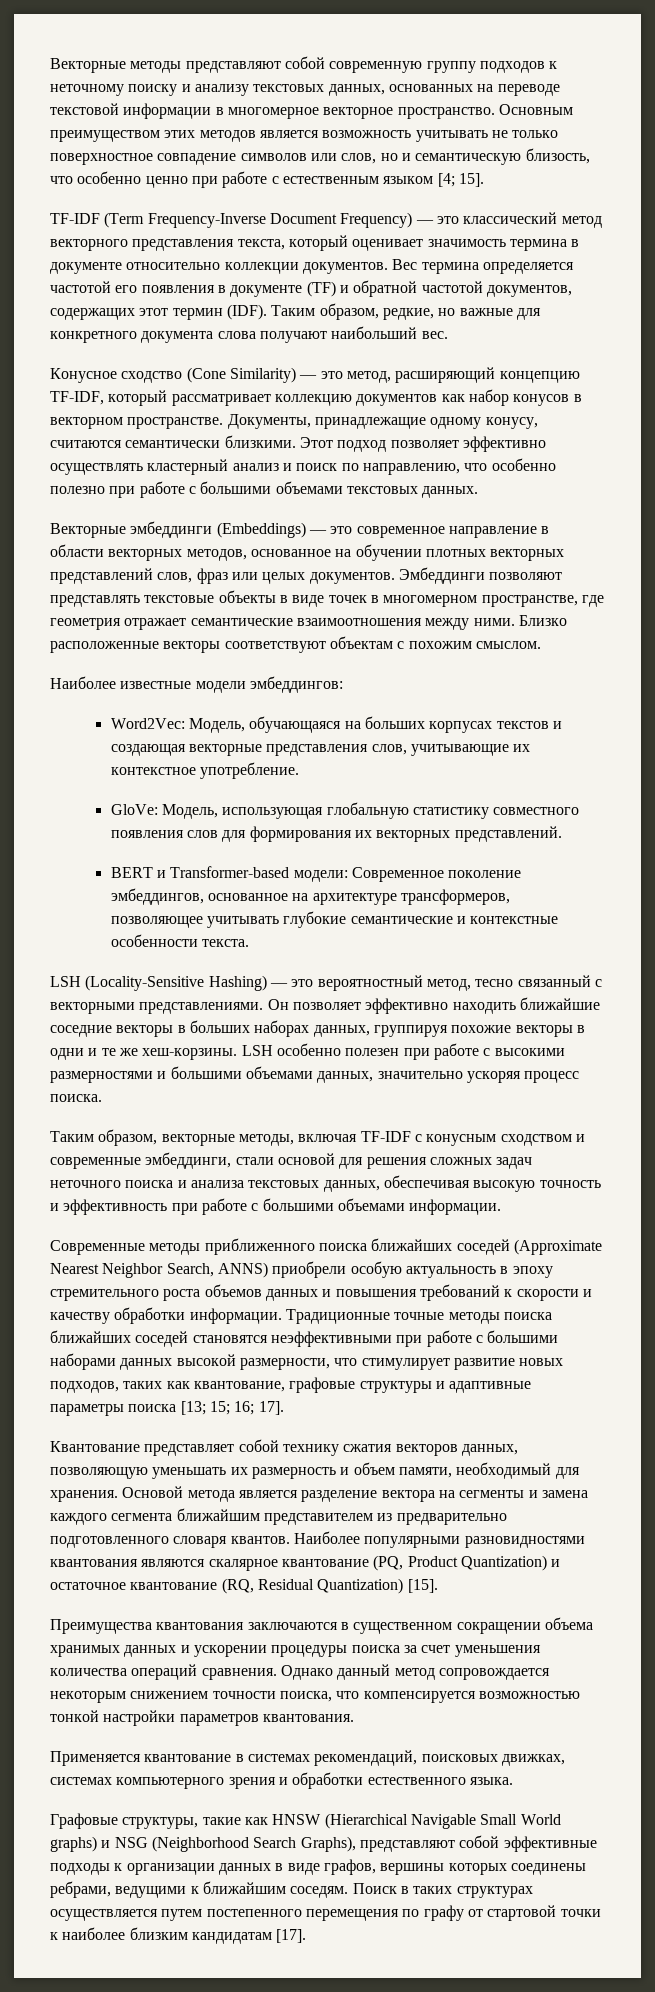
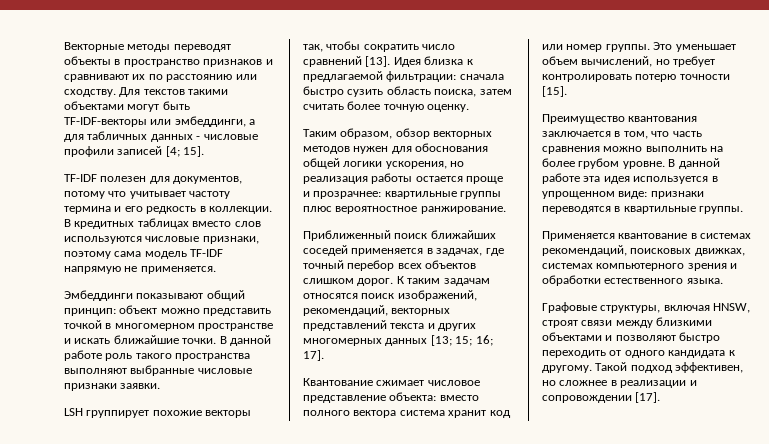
- Векторные методы представляют собой современную группу подходов к неточному поиску и анализу текстовых данных, основанных на переводе текстовой информации в многомерное векторное пространство. Основным преимуществом этих методов является возможность учитывать не только поверхностное совпадение символов или слов, но и семантическую близость, что особенно ценно при работе с естественным языком [4; 15].
- TF-IDF (Term Frequency-Inverse Document Frequency) — это классический метод векторного представления текста, который оценивает значимость термина в документе относительно коллекции документов. Вес термина определяется частотой его появления в документе (TF) и обратной частотой документов, содержащих этот термин (IDF). Таким образом, редкие, но важные для конкретного документа слова получают наибольший вес.
- Конусное сходство (Cone Similarity) — это метод, расширяющий концепцию TF-IDF, который рассматривает коллекцию документов как набор конусов в векторном пространстве. Документы, принадлежащие одному конусу, считаются семантически близкими. Этот подход позволяет эффективно осуществлять кластерный анализ и поиск по направлению, что особенно полезно при работе с большими объемами текстовых данных.
- Векторные эмбеддинги (Embeddings) — это современное направление в области векторных методов, основанное на обучении плотных векторных представлений слов, фраз или целых документов. Эмбеддинги позволяют представлять текстовые объекты в виде точек в многомерном пространстве, где геометрия отражает семантические взаимоотношения между ними. Близко расположенные векторы соответствуют объектам с похожим смыслом.
- Наиболее известные модели эмбеддингов:
- Word2Vec: Модель, обучающаяся на больших корпусах текстов и создающая векторные представления слов, учитывающие их контекстное употребление.
- GloVe: Модель, использующая глобальную статистику совместного появления слов для формирования их векторных представлений.
- BERT и Transformer-based модели: Современное поколение эмбеддингов, основанное на архитектуре трансформеров, позволяющее учитывать глубокие семантические и контекстные особенности текста.
- LSH (Locality-Sensitive Hashing) — это вероятностный метод, тесно связанный с векторными представлениями. Он позволяет эффективно находить ближайшие соседние векторы в больших наборах данных, группируя похожие векторы в одни и те же хеш-корзины. LSH особенно полезен при работе с высокими размерностями и большими объемами данных, значительно ускоряя процесс поиска.
- Таким образом, векторные методы, включая TF-IDF с конусным сходством и современные эмбеддинги, стали основой для решения сложных задач неточного поиска и анализа текстовых данных, обеспечивая высокую точность и эффективность при работе с большими объемами информации.
- Современные методы приближенного поиска ближайших соседей (Approximate Nearest Neighbor Search, ANNS) приобрели особую актуальность в эпоху стремительного роста объемов данных и повышения требований к скорости и качеству обработки информации. Традиционные точные методы поиска ближайших соседей становятся неэффективными при работе с большими наборами данных высокой размерности, что стимулирует развитие новых подходов, таких как квантование, графовые структуры и адаптивные параметры поиска [13; 15; 16; 17].
+ Векторные методы переводят объекты в пространство признаков и сравнивают их по расстоянию или сходству. Для текстов такими объектами могут быть TF-IDF-векторы или эмбеддинги, а для табличных данных - числовые профили записей [4; 15].
+ TF-IDF полезен для документов, потому что учитывает частоту термина и его редкость в коллекции. В кредитных таблицах вместо слов используются числовые признаки, поэтому сама модель TF-IDF напрямую не применяется.
+ Эмбеддинги показывают общий принцип: объект можно представить точкой в многомерном пространстве и искать ближайшие точки. В данной работе роль такого пространства выполняют выбранные числовые признаки заявки.
+ LSH группирует похожие векторы так, чтобы сократить число сравнений [13]. Идея близка к предлагаемой фильтрации: сначала быстро сузить область поиска, затем считать более точную оценку.
+ Таким образом, обзор векторных методов нужен для обоснования общей логики ускорения, но реализация работы остается проще и прозрачнее: квартильные группы плюс вероятностное ранжирование.
+ Приближенный поиск ближайших соседей применяется в задачах, где точный перебор всех объектов слишком дорог. К таким задачам относятся поиск изображений, рекомендаций, векторных представлений текста и других многомерных данных [13; 15; 16; 17].
- Квантование представляет собой технику сжатия векторов данных, позволяющую уменьшать их размерность и объем памяти, необходимый для хранения. Основой метода является разделение вектора на сегменты и замена каждого сегмента ближайшим представителем из предварительно подготовленного словаря квантов. Наиболее популярными разновидностями квантования являются скалярное квантование (PQ, Product Quantization) и остаточное квантование (RQ, Residual Quantization) [15].
- Преимущества квантования заключаются в существенном сокращении объема хранимых данных и ускорении процедуры поиска за счет уменьшения количества операций сравнения. Однако данный метод сопровождается некоторым снижением точности поиска, что компенсируется возможностью тонкой настройки параметров квантования.
+ Квантование сжимает числовое представление объекта: вместо полного вектора система хранит код или номер группы. Это уменьшает объем вычислений, но требует контролировать потерю точности [15].
+ Преимущество квантования заключается в том, что часть сравнения можно выполнить на более грубом уровне. В данной работе эта идея используется в упрощенном виде: признаки переводятся в квартильные группы.
- Графовые структуры, такие как HNSW (Hierarchical Navigable Small World graphs) и NSG (Neighborhood Search Graphs), представляют собой эффективные подходы к организации данных в виде графов, вершины которых соединены ребрами, ведущими к ближайшим соседям. Поиск в таких структурах осуществляется путем постепенного перемещения по графу от стартовой точки к наиболее близким кандидатам [17].
+ Графовые структуры, включая HNSW, строят связи между близкими объектами и позволяют быстро переходить от одного кандидата к другому. Такой подход эффективен, но сложнее в реализации и сопровождении [17].

